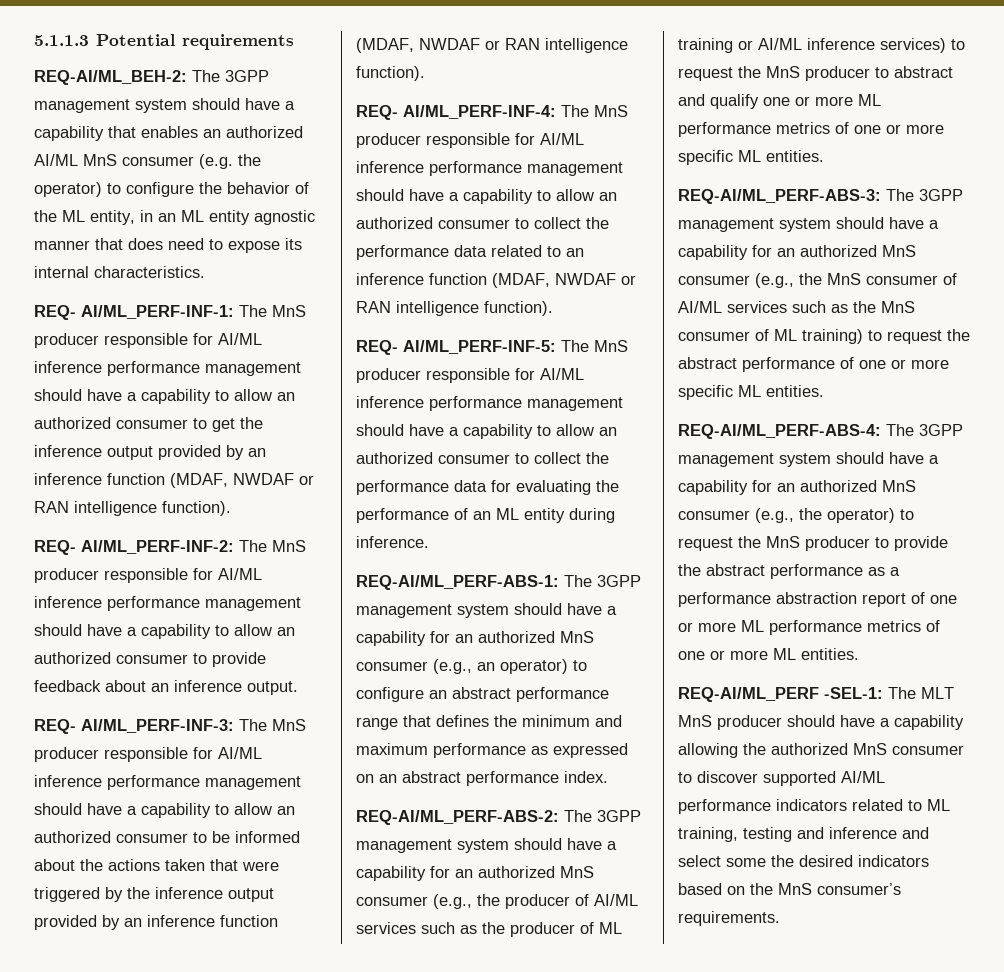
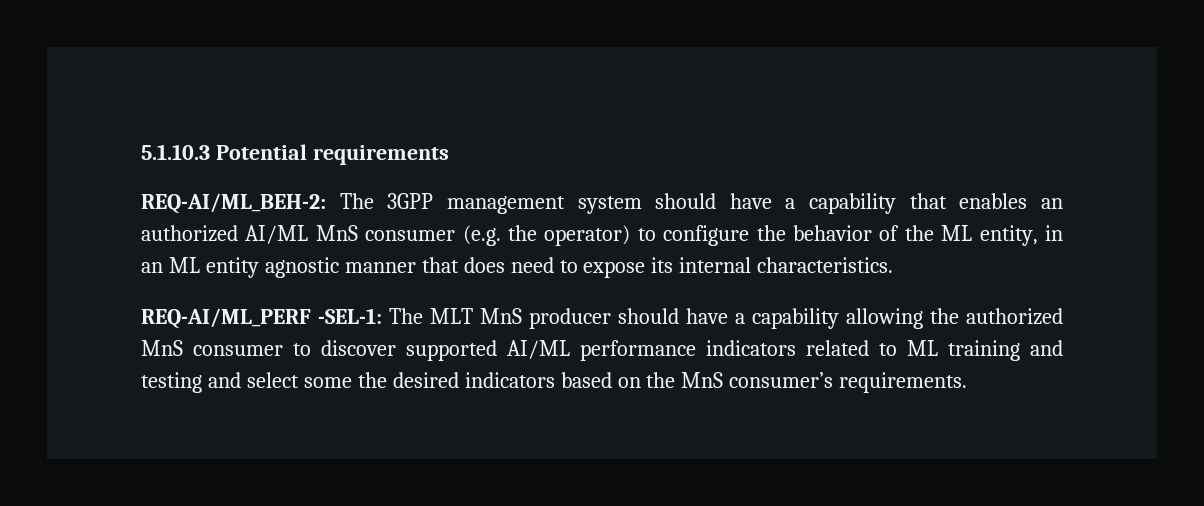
- 5.1.1.3 Potential requirements
+ 5.1.10.3 Potential requirements
- REQ- AI/ML_PERF-INF-1: The MnS producer responsible for AI/ML inference performance management should have a capability to allow an authorized consumer to get the inference output provided by an inference function (MDAF, NWDAF or RAN intelligence function).
- REQ- AI/ML_PERF-INF-2: The MnS producer responsible for AI/ML inference performance management should have a capability to allow an authorized consumer to provide feedback about an inference output.
- REQ- AI/ML_PERF-INF-3: The MnS producer responsible for AI/ML inference performance management should have a capability to allow an authorized consumer to be informed about the actions taken that were triggered by the inference output provided by an inference function (MDAF, NWDAF or RAN intelligence function).
- REQ- AI/ML_PERF-INF-4: The MnS producer responsible for AI/ML inference performance management should have a capability to allow an authorized consumer to collect the performance data related to an inference function (MDAF, NWDAF or RAN intelligence function).
- REQ- AI/ML_PERF-INF-5: The MnS producer responsible for AI/ML inference performance management should have a capability to allow an authorized consumer to collect the performance data for evaluating the performance of an ML entity during inference.
- REQ-AI/ML_PERF-ABS-1: The 3GPP management system should have a capability for an authorized MnS consumer (e.g., an operator) to configure an abstract performance range that defines the minimum and maximum performance as expressed on an abstract performance index.
- REQ-AI/ML_PERF-ABS-2: The 3GPP management system should have a capability for an authorized MnS consumer (e.g., the producer of AI/ML services such as the producer of ML training or AI/ML inference services) to request the MnS producer to abstract and qualify one or more ML performance metrics of one or more specific ML entities.
- REQ-AI/ML_PERF-ABS-3: The 3GPP management system should have a capability for an authorized MnS consumer (e.g., the MnS consumer of AI/ML services such as the MnS consumer of ML training) to request the abstract performance of one or more specific ML entities.
- REQ-AI/ML_PERF-ABS-4: The 3GPP management system should have a capability for an authorized MnS consumer (e.g., the operator) to request the MnS producer to provide the abstract performance as a performance abstraction report of one or more ML performance metrics of one or more ML entities.
- REQ-AI/ML_PERF -SEL-1: The MLT MnS producer should have a capability allowing the authorized MnS consumer to discover supported AI/ML performance indicators related to ML training, testing and inference and select some the desired indicators based on the MnS consumer’s requirements.
+ REQ-AI/ML_PERF -SEL-1: The MLT MnS producer should have a capability allowing the authorized MnS consumer to discover supported AI/ML performance indicators related to ML training and testing and select some the desired indicators based on the MnS consumer’s requirements.

